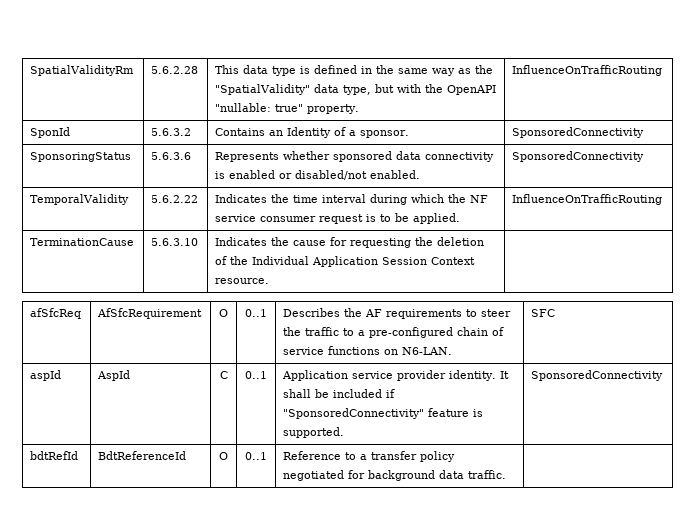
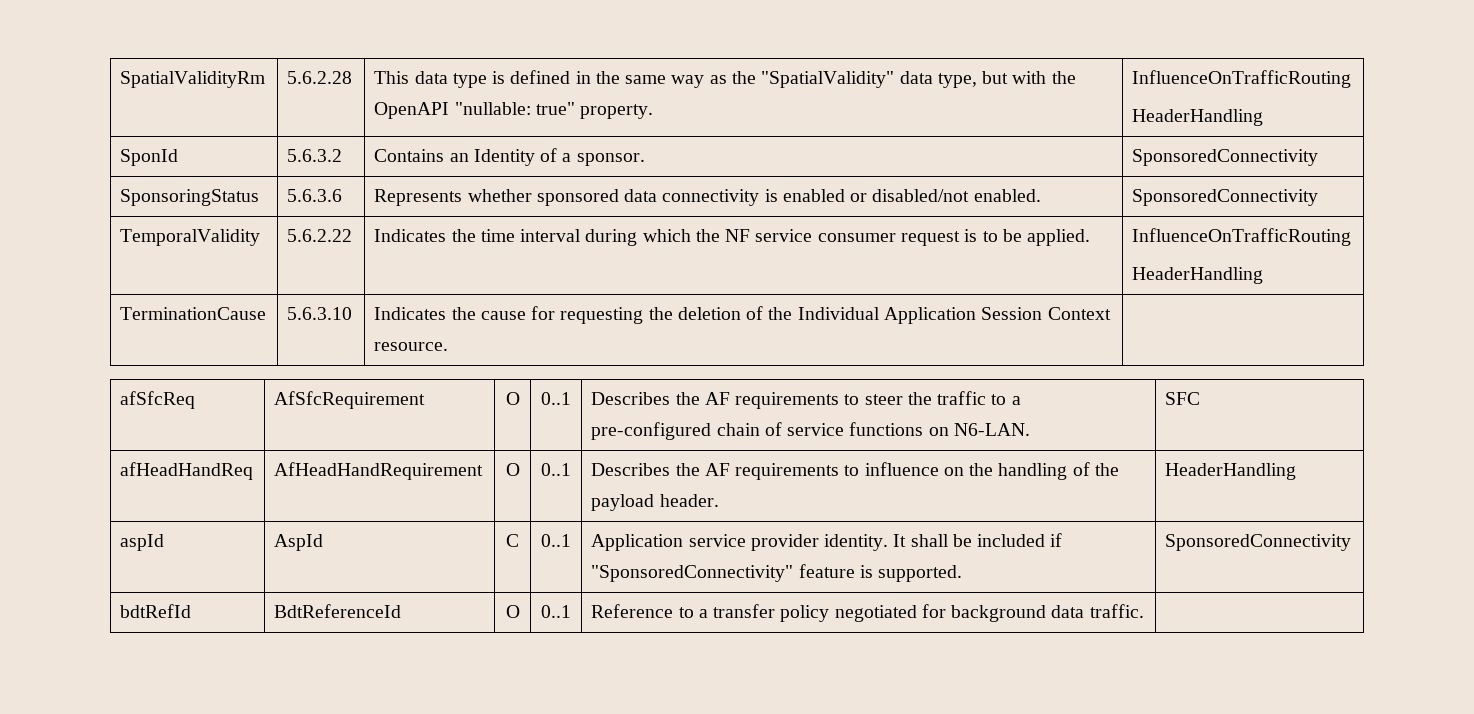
  SpatialValidityRm | 5.6.2.28 | This data type is defined in the same way as the "SpatialValidity" data type, but with the OpenAPI "nullable: true" property. | InfluenceOnTrafficRouting
+ HeaderHandling
  TemporalValidity | 5.6.2.22 | Indicates the time interval during which the NF service consumer request is to be applied. | InfluenceOnTrafficRouting
+ HeaderHandling
+ afHeadHandReq | AfHeadHandRequirement | O | 0..1 | Describes the AF requirements to influence on the handling of the payload header. | HeaderHandling

